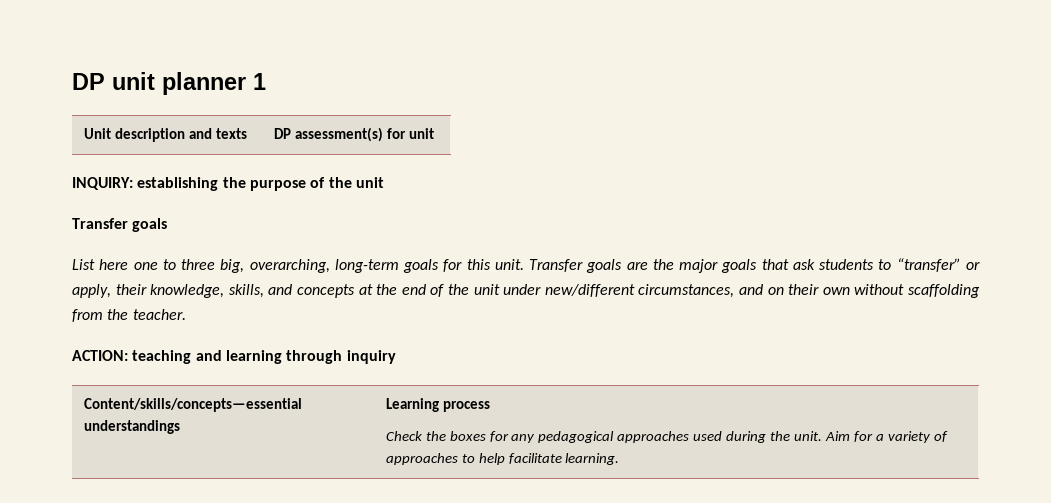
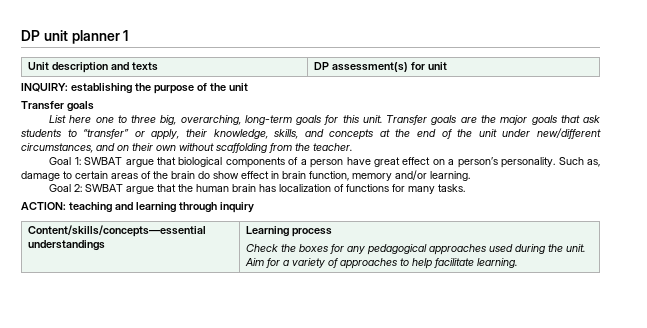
+ Goal 1: SWBAT argue that biological components of a person have great effect on a person’s personality. Such as, damage to certain areas of the brain do show effect in brain function, memory and/or learning.
+ Goal 2: SWBAT argue that the human brain has localization of functions for many tasks.

